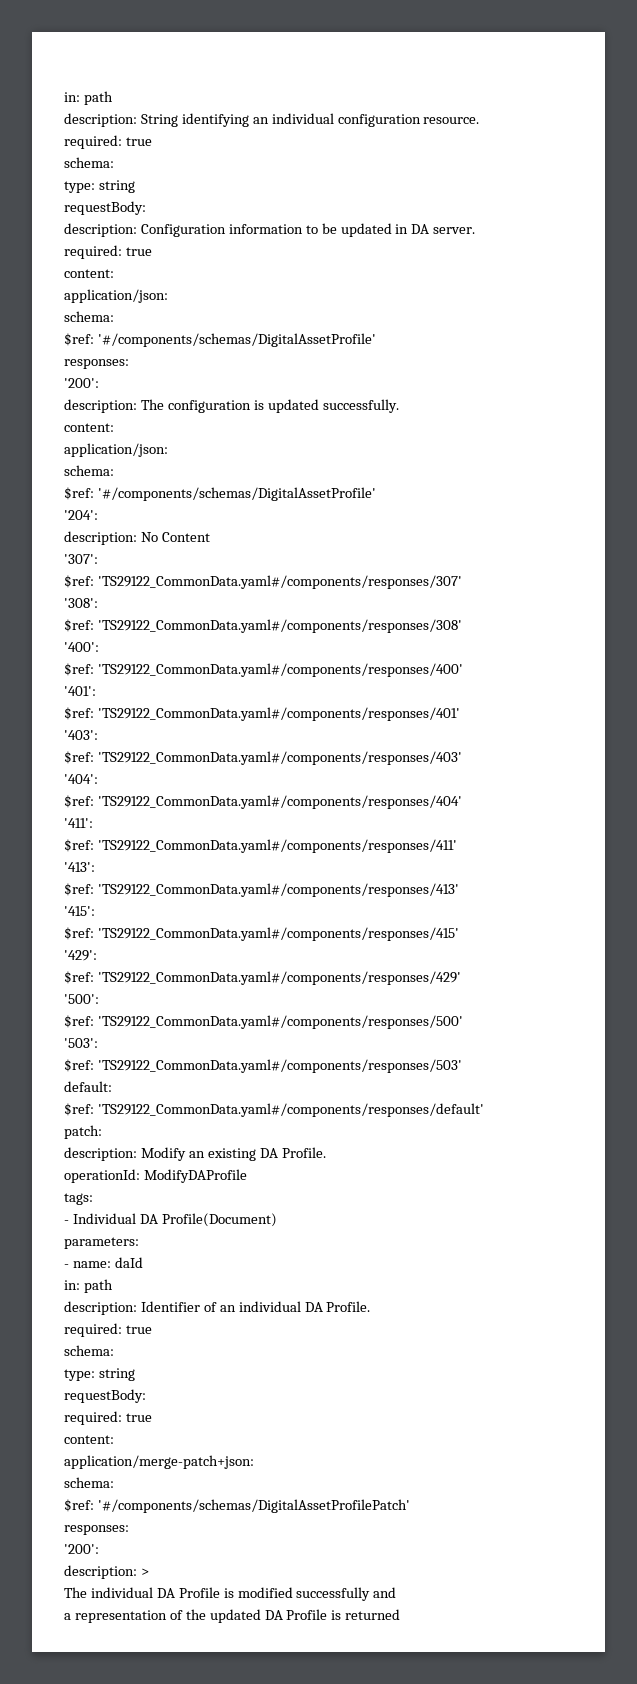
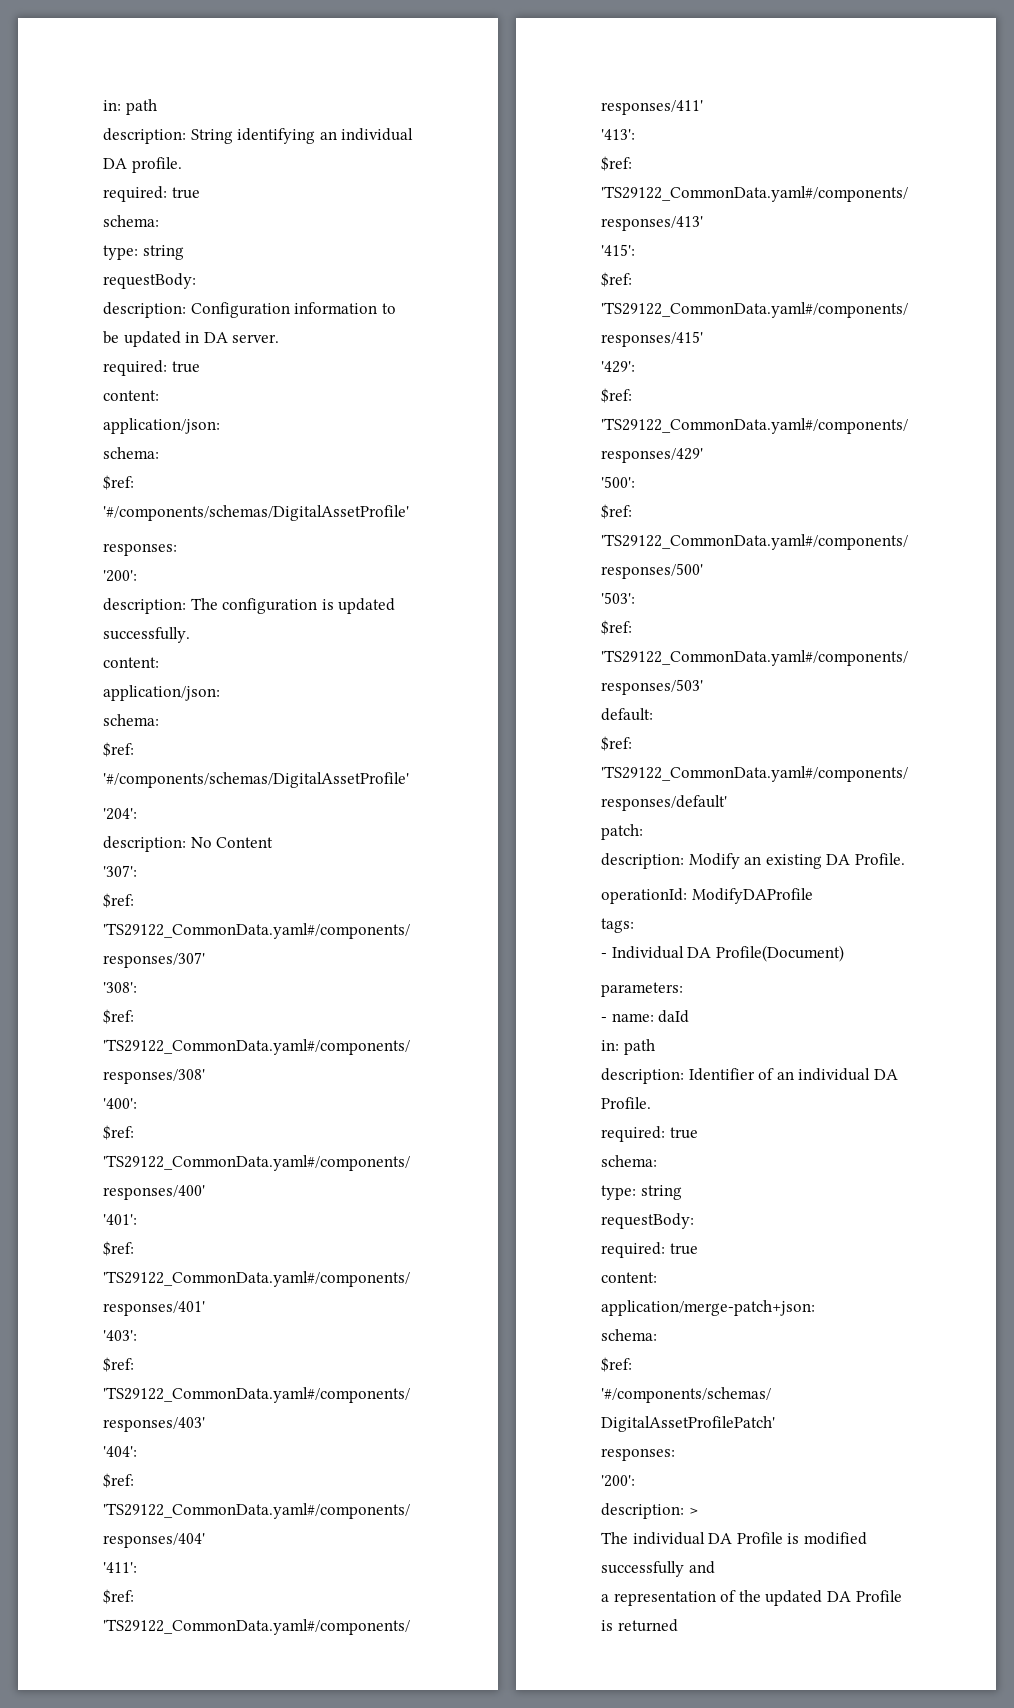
- description: String identifying an individual configuration resource.
+ description: String identifying an individual DA profile.

